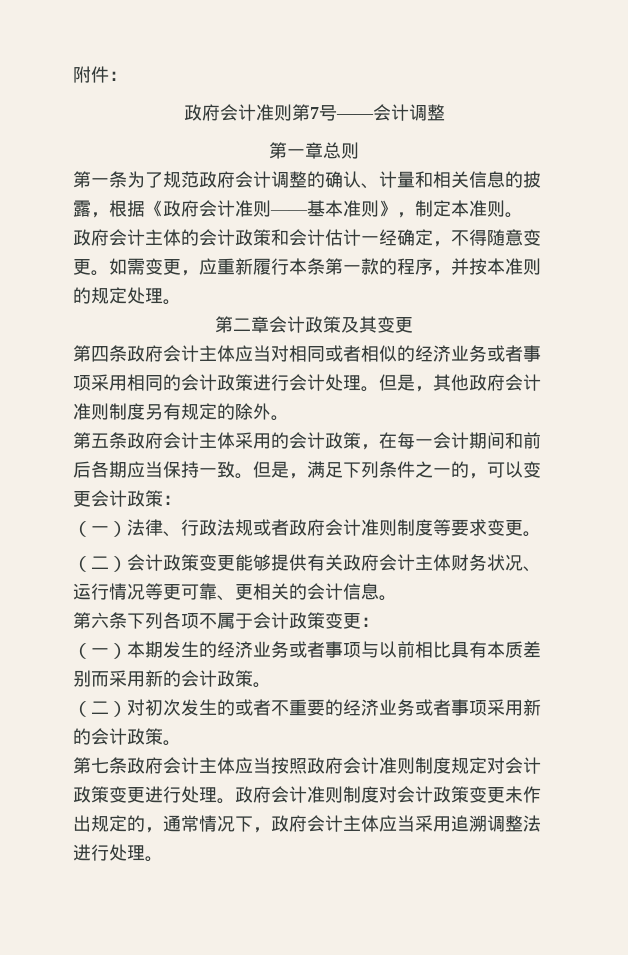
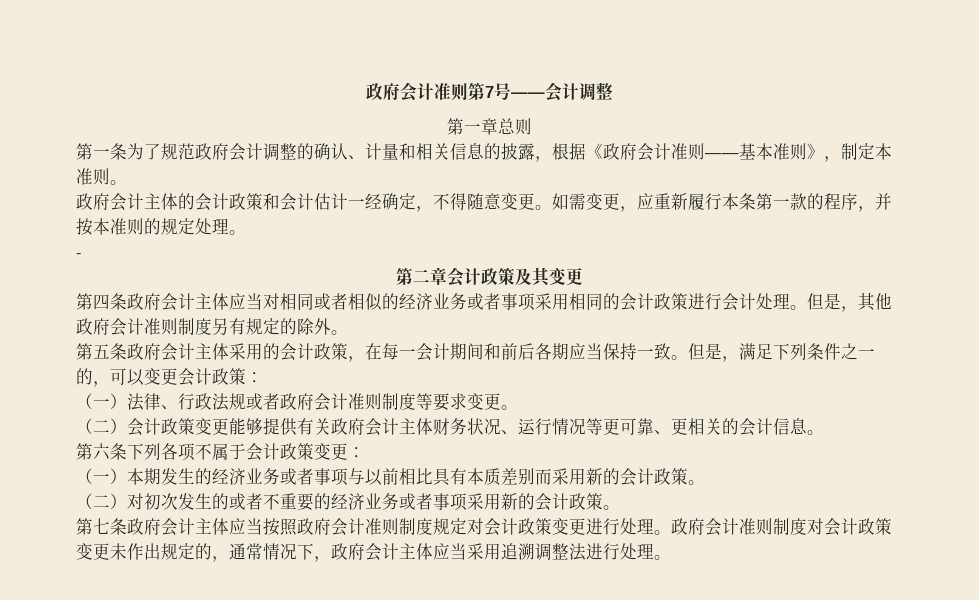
- 附件：
+ -

